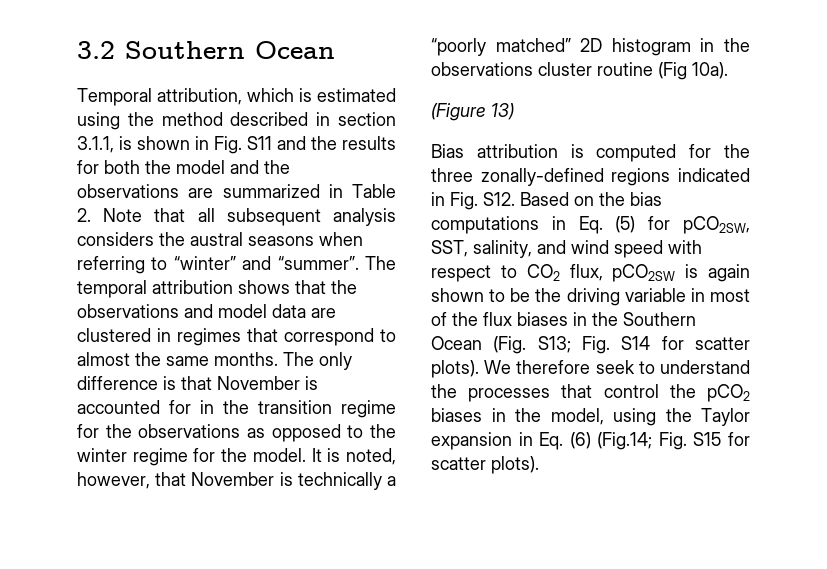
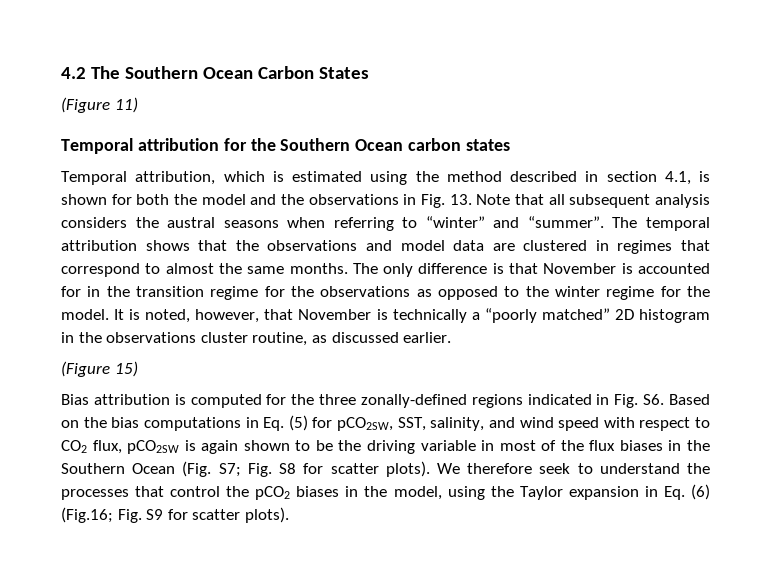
- 3.2 Southern Ocean
+ 4.2 The Southern Ocean Carbon States
+ (Figure 11)
+ Temporal attribution for the Southern Ocean carbon states
- Temporal attribution, which is estimated using the method described in section 3.1.1, is shown in Fig. S11 and the results for both the model and the observations are summarized in Table 2. Note that all subsequent analysis considers the austral seasons when referring to “winter” and “summer”.
+ Temporal attribution, which is estimated using the method described in section 4.1, is shown for both the model and the observations in Fig. 13. Note that all subsequent analysis considers the austral seasons when referring to “winter” and “summer”.
- It is noted, however, that November is technically a “poorly matched” 2D histogram in the observations cluster routine (Fig 10a).
- (Figure 13)
+ It is noted, however, that November is technically a “poorly matched” 2D histogram in the observations cluster routine, as discussed earlier.
+ (Figure 15)
- Bias attribution is computed for the three zonally-defined regions indicated in Fig. S12. Based on the bias computations in Eq. (5) for pCO2SW, SST, salinity, and wind speed with respect to CO2 flux, pCO2SW is again shown to be the driving variable in most of the flux biases in the Southern Ocean (Fig. S13; Fig. S14 for scatter plots).
+ Bias attribution is computed for the three zonally-defined regions indicated in Fig. S6. Based on the bias computations in Eq. (5) for pCO2SW, SST, salinity, and wind speed with respect to CO2 flux, pCO2SW is again shown to be the driving variable in most of the flux biases in the Southern Ocean (Fig. S7; Fig. S8 for scatter plots).
- We therefore seek to understand the processes that control the pCO2 biases in the model, using the Taylor expansion in Eq. (6) (Fig.14; Fig. S15 for scatter plots).
+ We therefore seek to understand the processes that control the pCO2 biases in the model, using the Taylor expansion in Eq. (6) (Fig.16; Fig. S9 for scatter plots).

